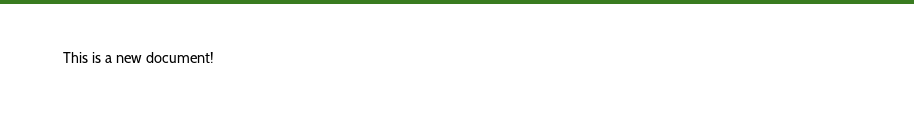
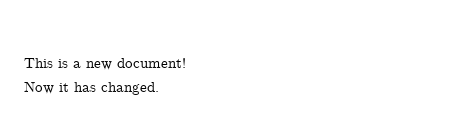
+ Now it has changed.

